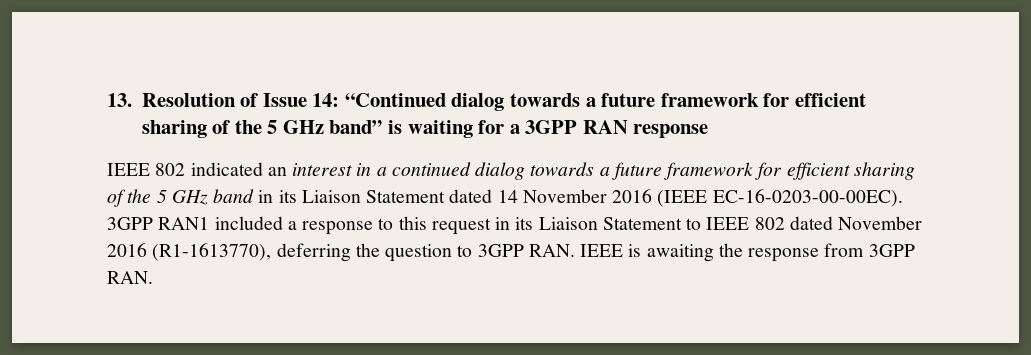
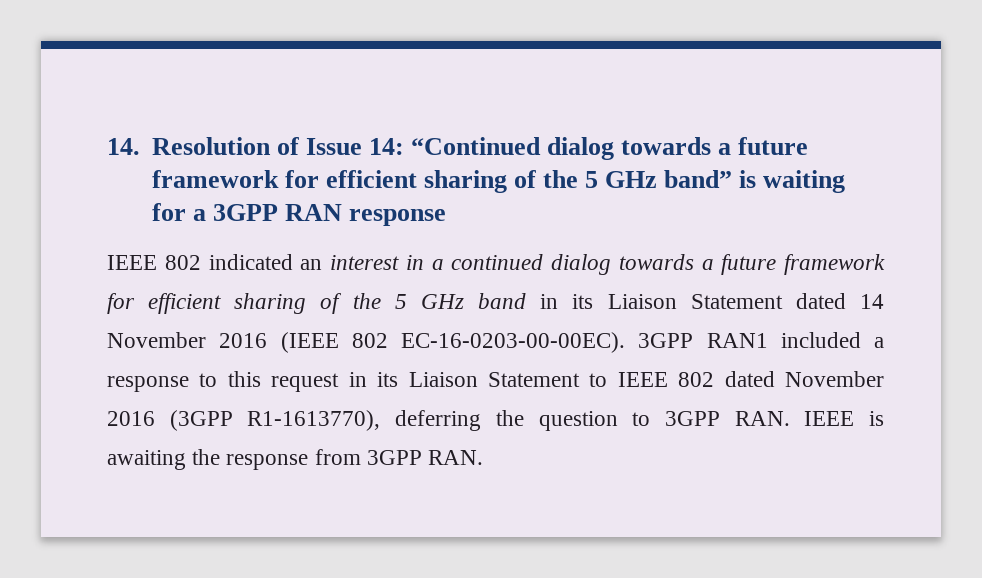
- 13. Resolution of Issue 14: “Continued dialog towards a future framework for efficient sharing of the 5 GHz band” is waiting for a 3GPP RAN response
+ 14. Resolution of Issue 14: “Continued dialog towards a future framework for efficient sharing of the 5 GHz band” is waiting for a 3GPP RAN response
- IEEE 802 indicated an interest in a continued dialog towards a future framework for efficient sharing of the 5 GHz band in its Liaison Statement dated 14 November 2016 (IEEE EC-16-0203-00-00EC).
+ IEEE 802 indicated an interest in a continued dialog towards a future framework for efficient sharing of the 5 GHz band in its Liaison Statement dated 14 November 2016 (IEEE 802 EC-16-0203-00-00EC).
- 3GPP RAN1 included a response to this request in its Liaison Statement to IEEE 802 dated November 2016 (R1-1613770), deferring the question to 3GPP RAN. IEEE is awaiting the response from 3GPP RAN.
+ 3GPP RAN1 included a response to this request in its Liaison Statement to IEEE 802 dated November 2016 (3GPP R1-1613770), deferring the question to 3GPP RAN. IEEE is awaiting the response from 3GPP RAN.

